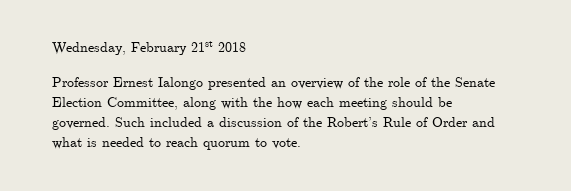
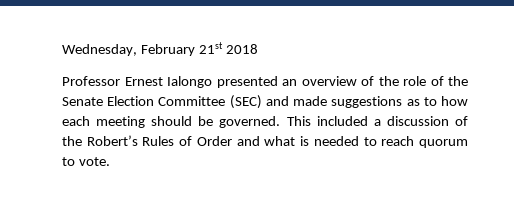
- Professor Ernest Ialongo presented an overview of the role of the Senate Election Committee, along with the how each meeting should be governed.
+ Professor Ernest Ialongo presented an overview of the role of the Senate Election Committee (SEC) and made suggestions as to how each meeting should be governed.
- Such included a discussion of the Robert’s Rule of Order and what is needed to reach quorum to vote.
+ This included a discussion of the Robert’s Rules of Order and what is needed to reach quorum to vote.

